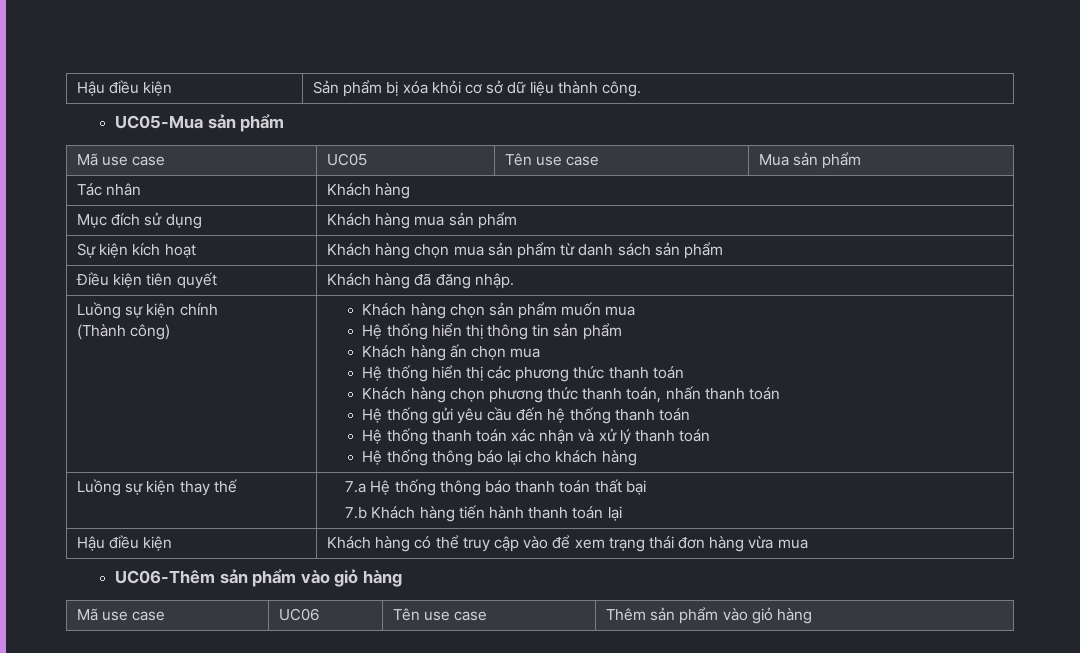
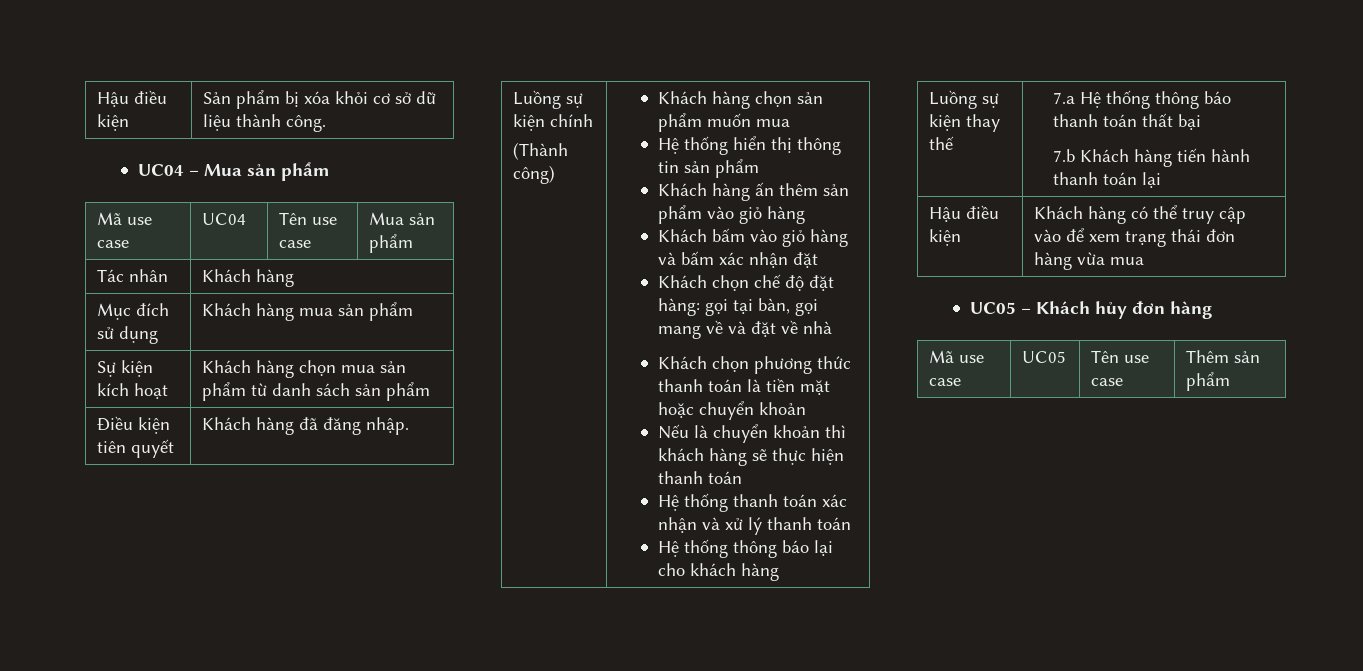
- UC05-Mua sản phẩm
+ UC04 – Mua sản phẩm
- Mã use case | UC05 | Tên use case | Mua sản phẩm
+ Mã use case | UC04 | Tên use case | Mua sản phẩm
- Khách hàng ấn chọn mua
- Hệ thống hiển thị các phương thức thanh toán
- Khách hàng chọn phương thức thanh toán, nhấn thanh toán
- Hệ thống gửi yêu cầu đến hệ thống thanh toán
+ Khách hàng ấn thêm sản phẩm vào giỏ hàng
+ Khách bấm vào giỏ hàng và bấm xác nhận đặt
+ Khách chọn chế độ đặt hàng: gọi tại bàn, gọi mang về và đặt về nhà
+ Khách chọn phương thức thanh toán là tiền mặt hoặc chuyển khoản
+ Nếu là chuyển khoản thì khách hàng sẽ thực hiện thanh toán
- UC06-Thêm sản phẩm vào giỏ hàng
+ UC05 – Khách hủy đơn hàng
- Mã use case | UC06 | Tên use case | Thêm sản phẩm vào giỏ hàng
+ Mã use case | UC05 | Tên use case | Thêm sản phẩm

